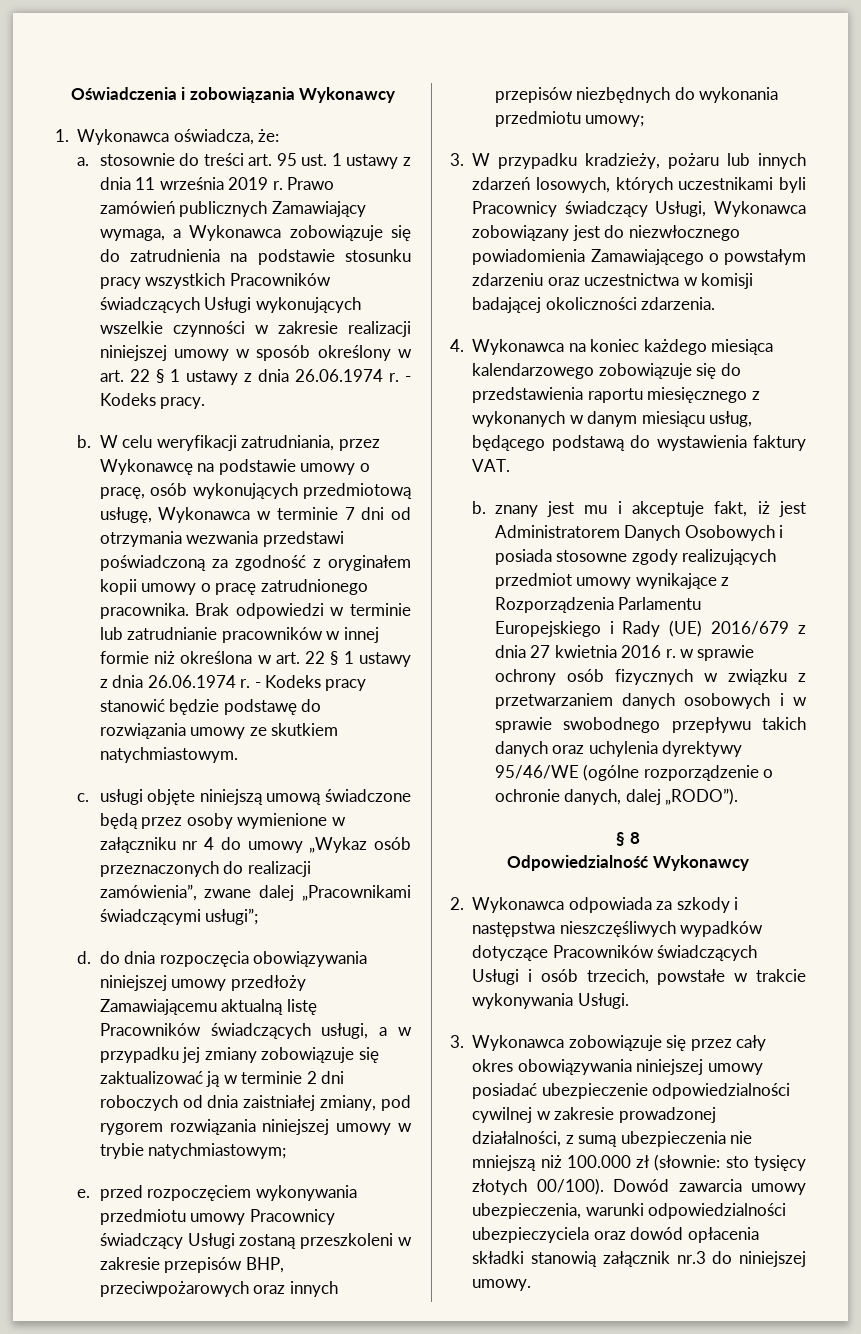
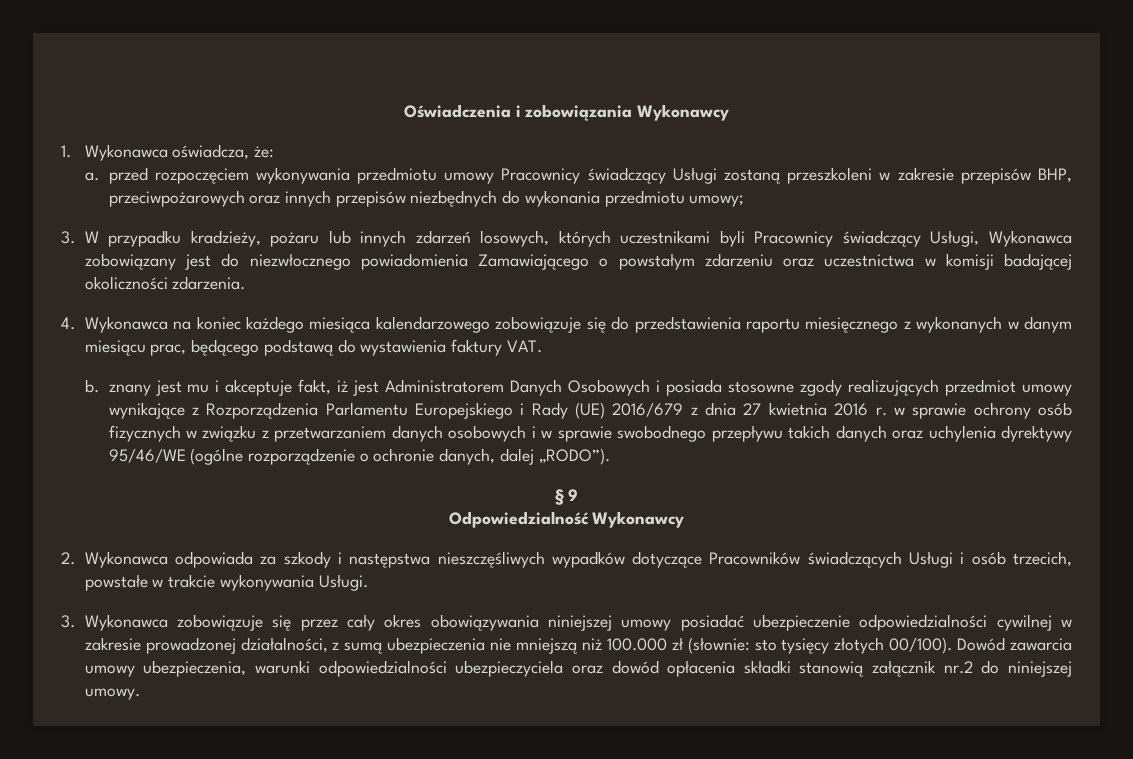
- a. stosownie do treści art. 95 ust. 1 ustawy z dnia 11 września 2019 r. Prawo zamówień publicznych Zamawiający wymaga, a Wykonawca zobowiązuje się do zatrudnienia na podstawie stosunku pracy wszystkich Pracowników świadczących Usługi wykonujących wszelkie czynności w zakresie realizacji niniejszej umowy w sposób określony w art. 22 § 1 ustawy z dnia 26.06.1974 r. - Kodeks pracy.
- b. W celu weryfikacji zatrudniania, przez Wykonawcę na podstawie umowy o pracę, osób wykonujących przedmiotową usługę, Wykonawca w terminie 7 dni od otrzymania wezwania przedstawi poświadczoną za zgodność z oryginałem kopii umowy o pracę zatrudnionego pracownika. Brak odpowiedzi w terminie lub zatrudnianie pracowników w innej formie niż określona w art. 22 § 1 ustawy z dnia 26.06.1974 r. - Kodeks pracy stanowić będzie podstawę do rozwiązania umowy ze skutkiem natychmiastowym.
- c. usługi objęte niniejszą umową świadczone będą przez osoby wymienione w załączniku nr 4 do umowy „Wykaz osób przeznaczonych do realizacji zamówienia”, zwane dalej „Pracownikami świadczącymi usługi”;
- d. do dnia rozpoczęcia obowiązywania niniejszej umowy przedłoży Zamawiającemu aktualną listę Pracowników świadczących usługi, a w przypadku jej zmiany zobowiązuje się zaktualizować ją w terminie 2 dni roboczych od dnia zaistniałej zmiany, pod rygorem rozwiązania niniejszej umowy w trybie natychmiastowym;
- e. przed rozpoczęciem wykonywania przedmiotu umowy Pracownicy świadczący Usługi zostaną przeszkoleni w zakresie przepisów BHP, przeciwpożarowych oraz innych przepisów niezbędnych do wykonania przedmiotu umowy;
+ a. przed rozpoczęciem wykonywania przedmiotu umowy Pracownicy świadczący Usługi zostaną przeszkoleni w zakresie przepisów BHP, przeciwpożarowych oraz innych przepisów niezbędnych do wykonania przedmiotu umowy;
- 4. Wykonawca na koniec każdego miesiąca kalendarzowego zobowiązuje się do przedstawienia raportu miesięcznego z wykonanych w danym miesiącu usług, będącego podstawą do wystawienia faktury VAT.
+ 4. Wykonawca na koniec każdego miesiąca kalendarzowego zobowiązuje się do przedstawienia raportu miesięcznego z wykonanych w danym miesiącu prac, będącego podstawą do wystawienia faktury VAT.
- § 8
+ § 9
- Dowód zawarcia umowy ubezpieczenia, warunki odpowiedzialności ubezpieczyciela oraz dowód opłacenia składki stanowią załącznik nr.3 do niniejszej umowy.
+ Dowód zawarcia umowy ubezpieczenia, warunki odpowiedzialności ubezpieczyciela oraz dowód opłacenia składki stanowią załącznik nr.2 do niniejszej umowy.

